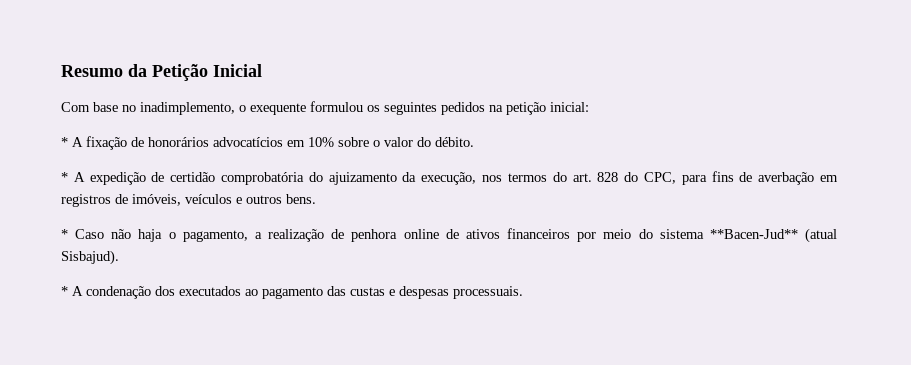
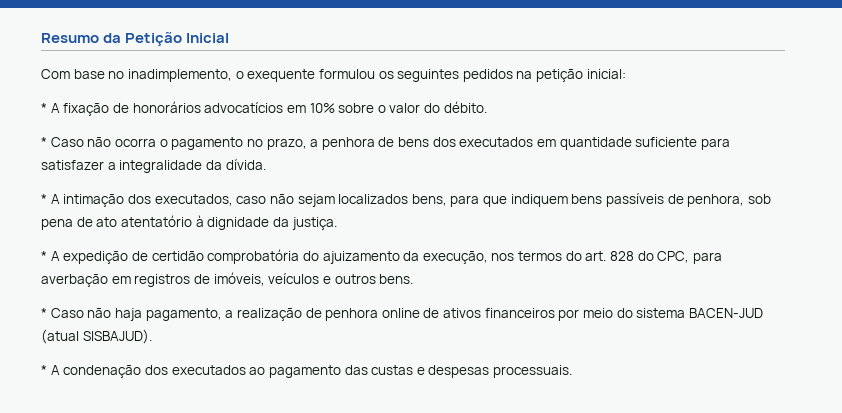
+ * Caso não ocorra o pagamento no prazo, a penhora de bens dos executados em quantidade suficiente para satisfazer a integralidade da dívida.
+ * A intimação dos executados, caso não sejam localizados bens, para que indiquem bens passíveis de penhora, sob pena de ato atentatório à dignidade da justiça.
- * A expedição de certidão comprobatória do ajuizamento da execução, nos termos do art. 828 do CPC, para fins de averbação em registros de imóveis, veículos e outros bens.
+ * A expedição de certidão comprobatória do ajuizamento da execução, nos termos do art. 828 do CPC, para averbação em registros de imóveis, veículos e outros bens.
- * Caso não haja o pagamento, a realização de penhora online de ativos financeiros por meio do sistema **Bacen-Jud** (atual Sisbajud).
+ * Caso não haja pagamento, a realização de penhora online de ativos financeiros por meio do sistema BACEN-JUD (atual SISBAJUD).

